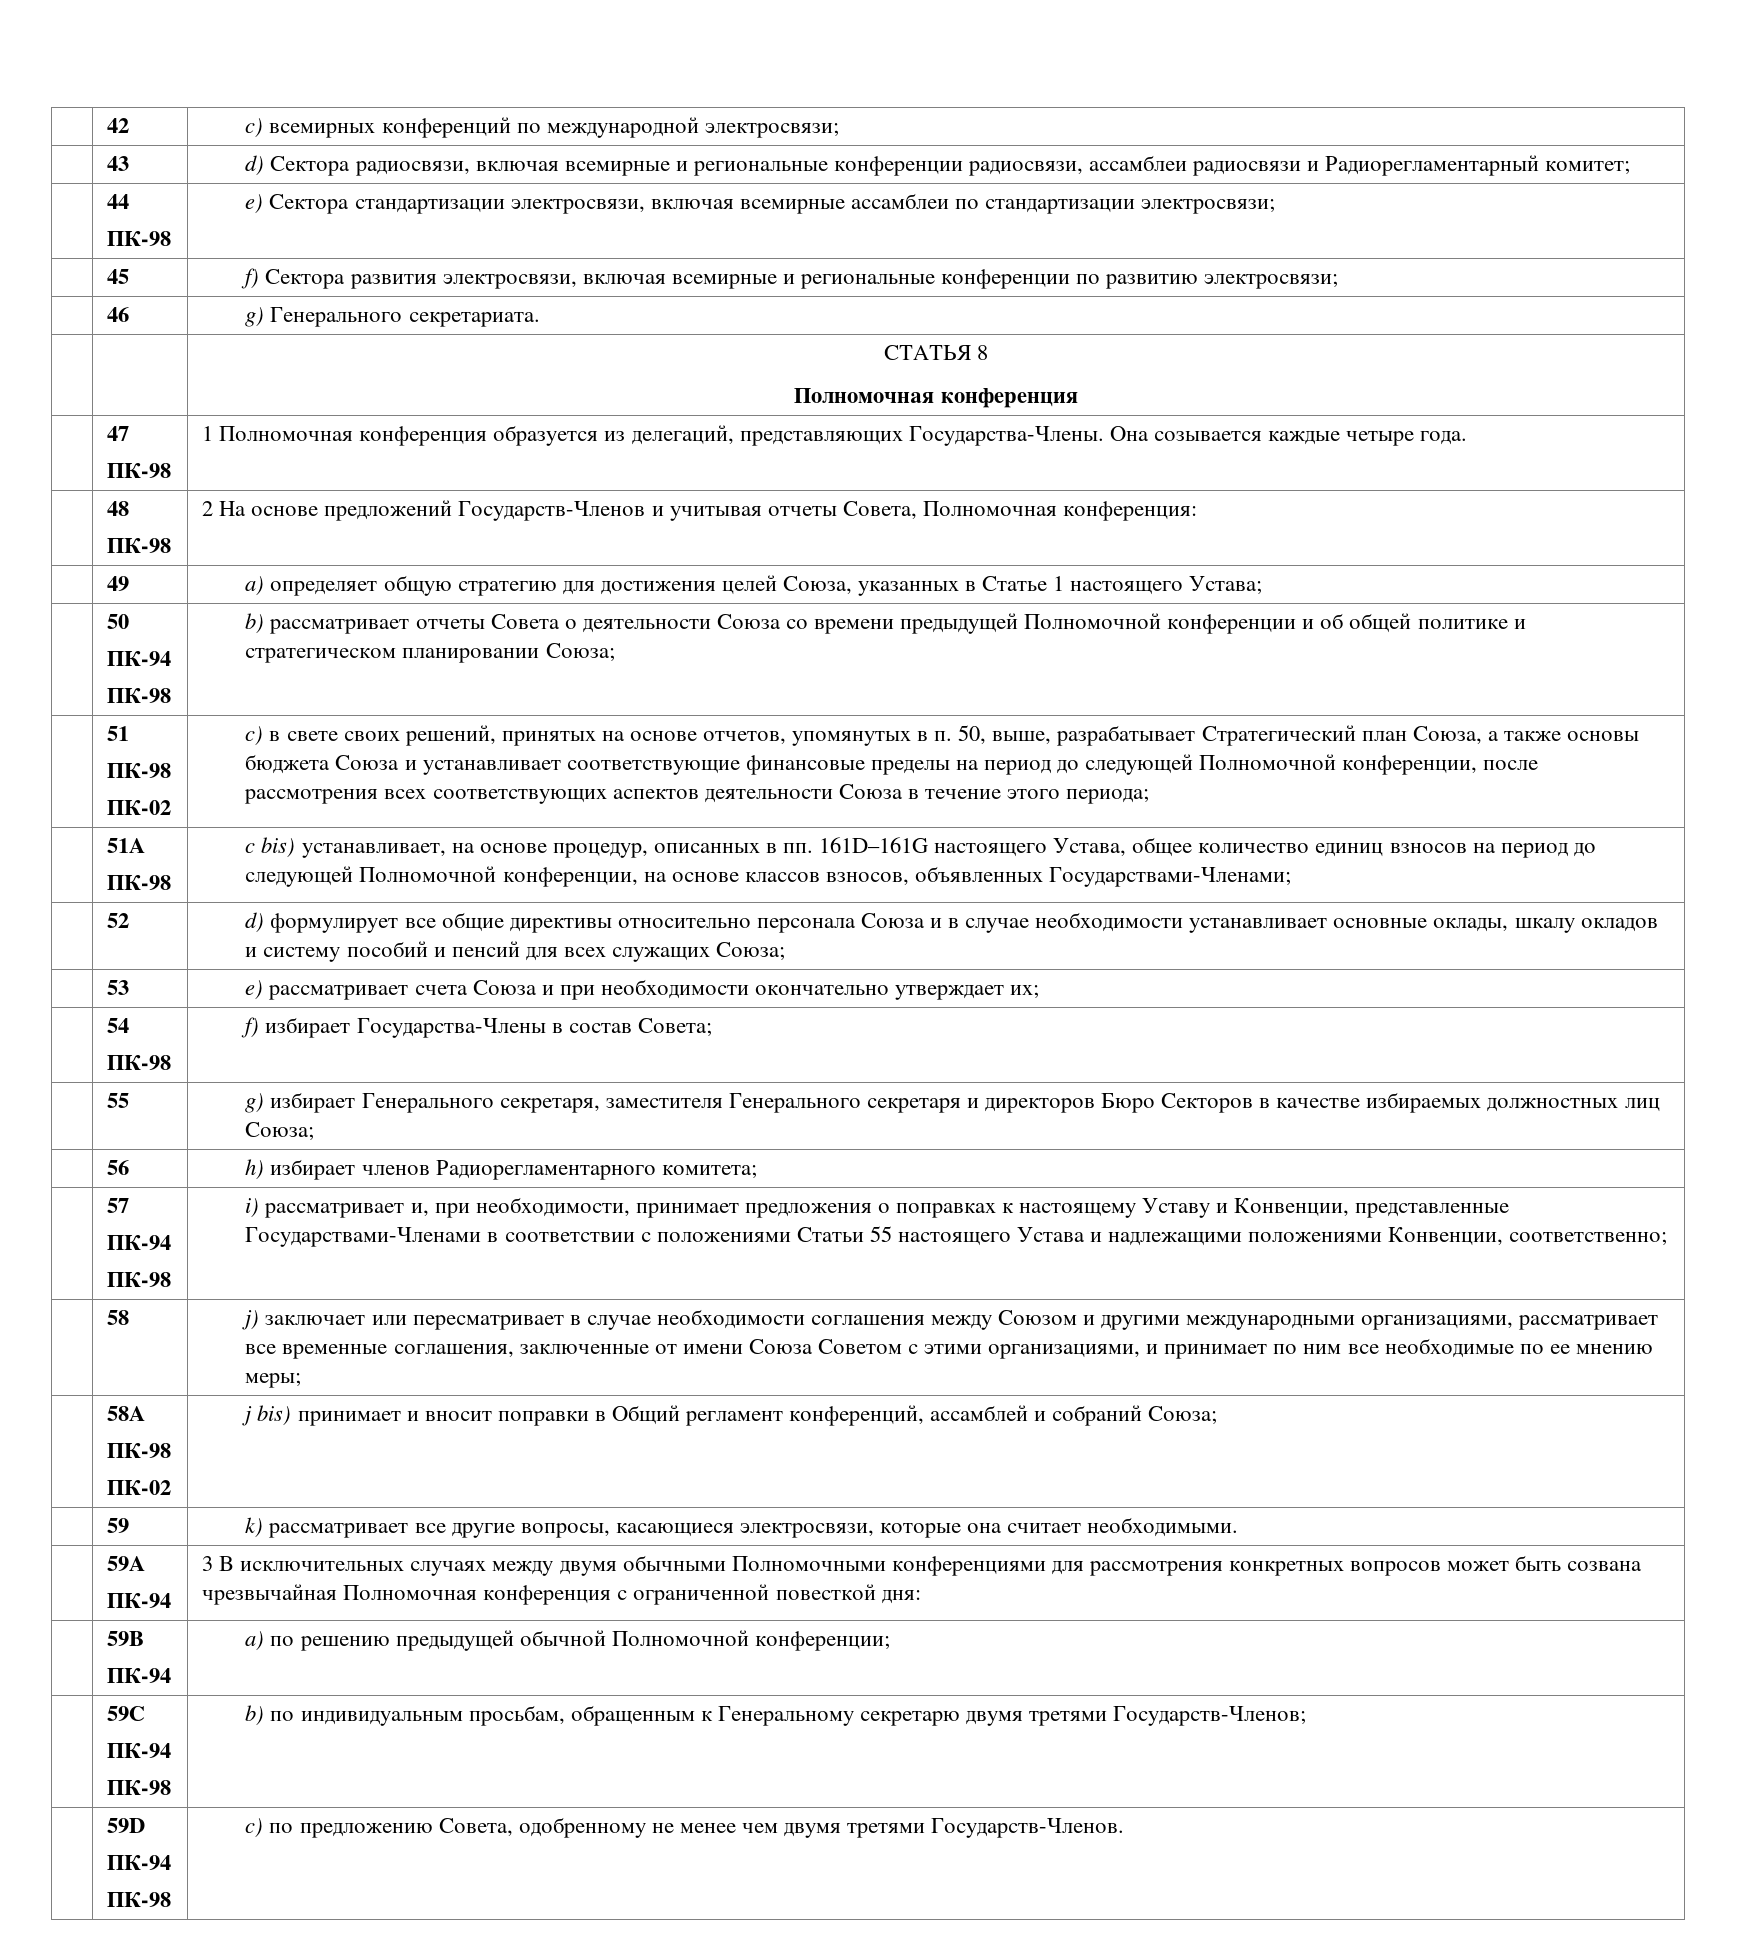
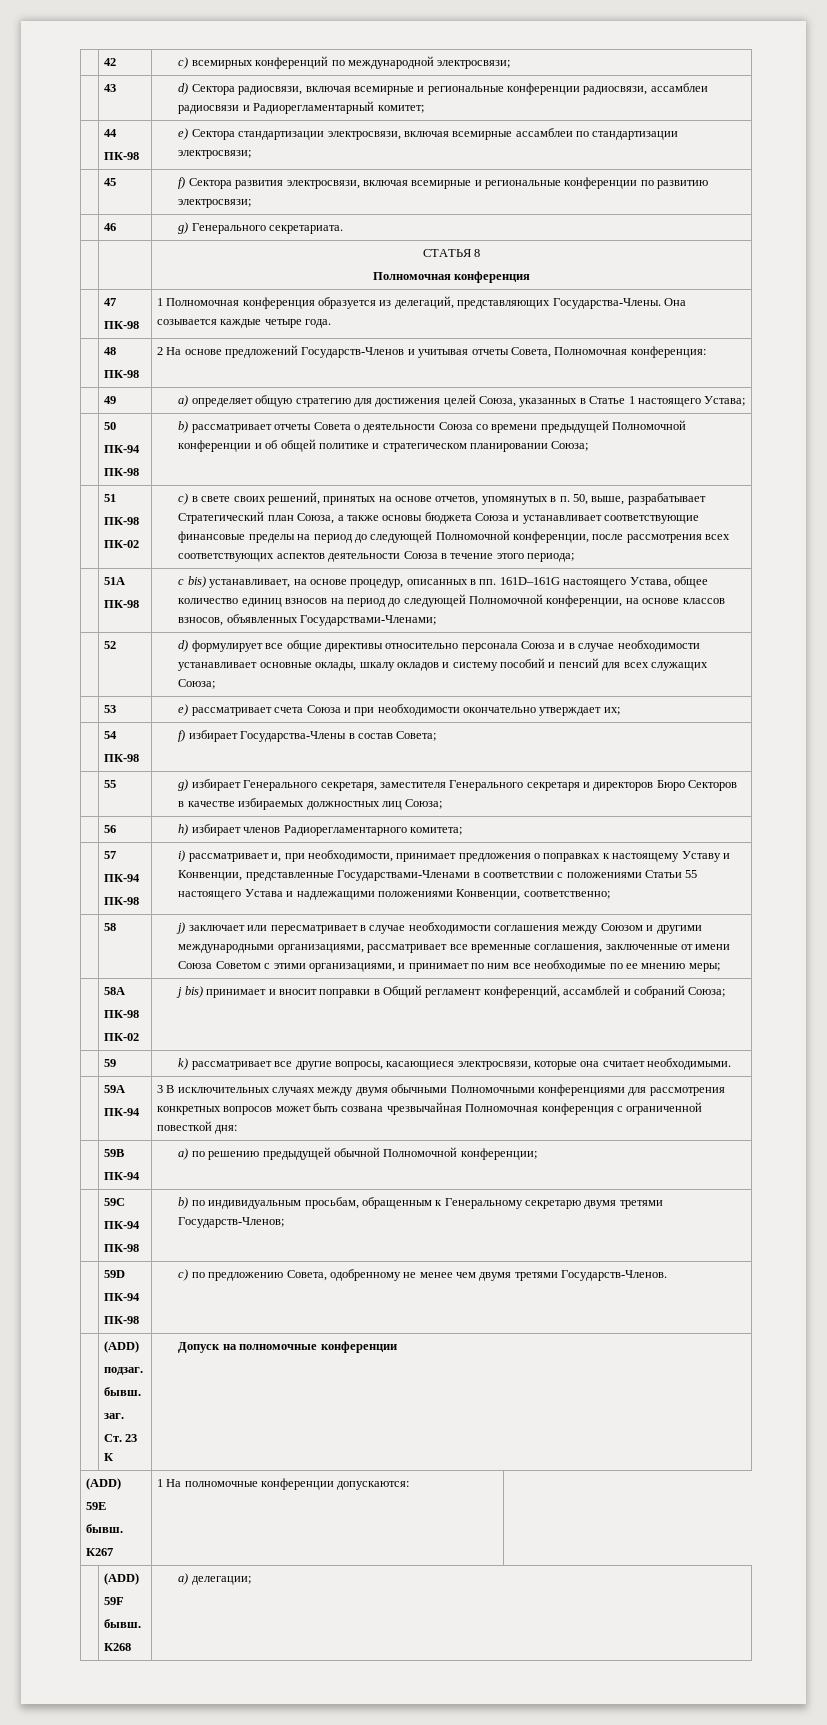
  | 59D
  ПК-94
  ПК-98 | c) по предложению Совета, одобренному не менее чем двумя третями Государств-Членов.
+ | (ADD)
+ подзаг.
+ бывш.
+ заг.
+ Ст. 23 К | Допуск на полномочные конференции
+ (ADD)
+ 59E
+ бывш.
+ К267 | 1 На полномочные конференции допускаются:
+ | (ADD)
+ 59F
+ бывш.
+ К268 | а) делегации;

